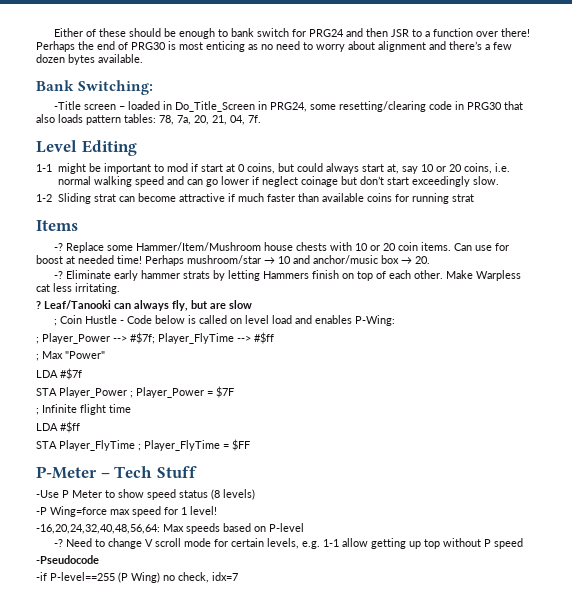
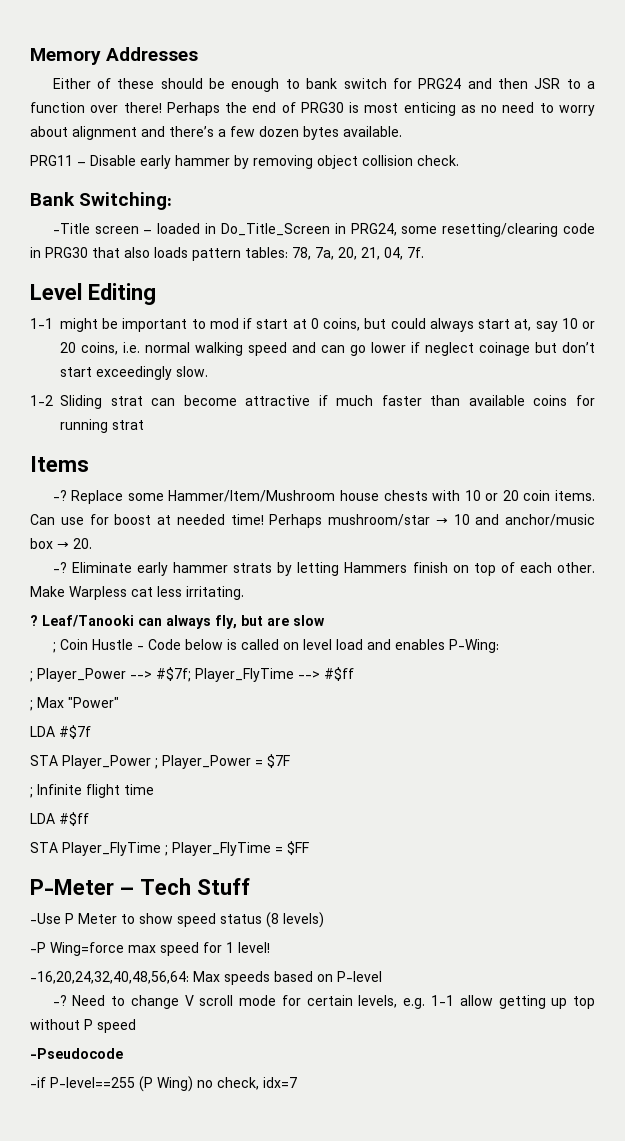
+ Memory Addresses
+ PRG11 – Disable early hammer by removing object collision check.

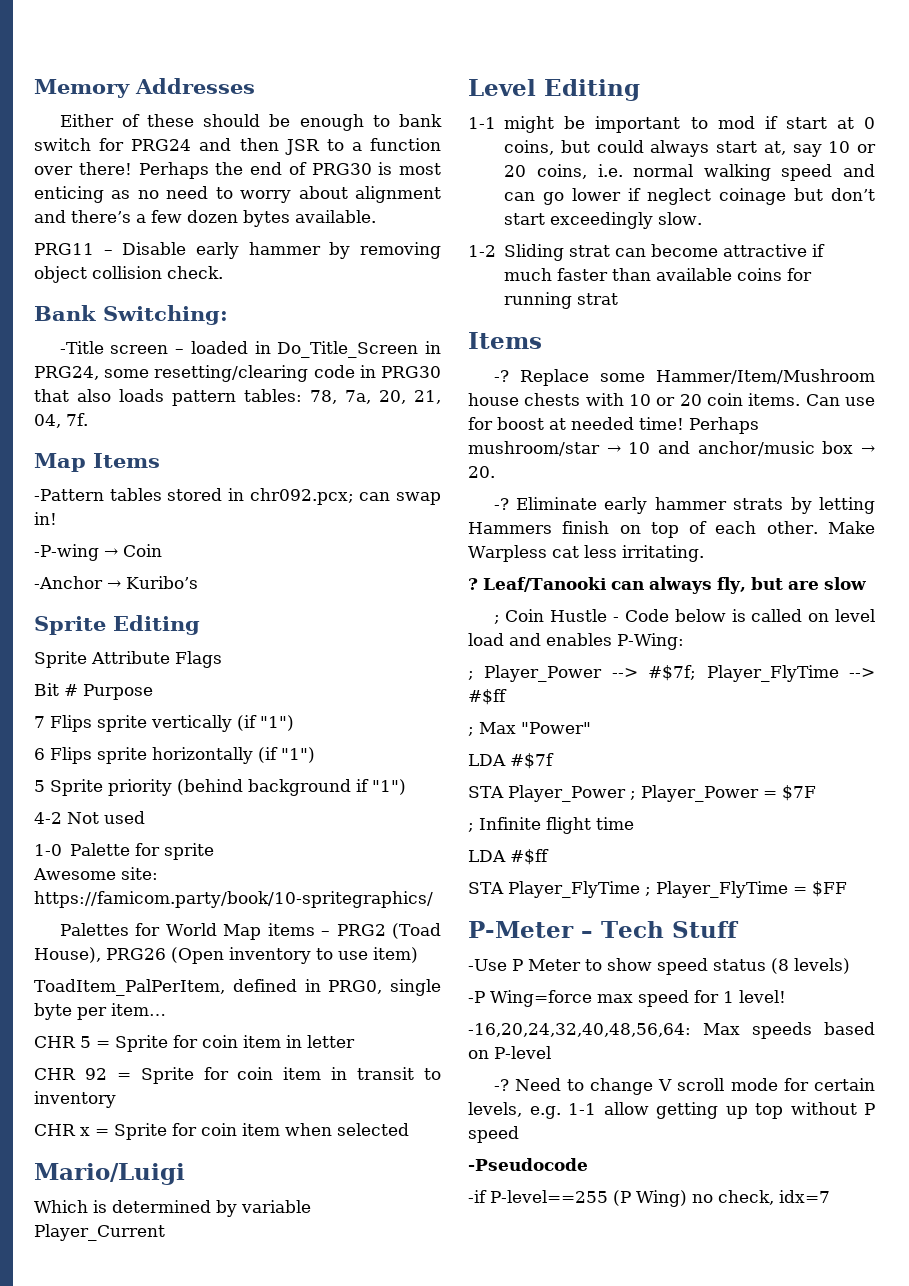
+ Map Items
+ -Pattern tables stored in chr092.pcx; can swap in!
+ -P-wing → Coin
+ -Anchor → Kuribo’s
+ Sprite Editing
+ Sprite Attribute Flags
+ Bit # Purpose
+ 7 Flips sprite vertically (if "1")
+ 6 Flips sprite horizontally (if "1")
+ 5 Sprite priority (behind background if "1")
+ 4-2 Not used
+ 1-0 Palette for sprite
+ Awesome site: https://famicom.party/book/10-spritegraphics/
+ Palettes for World Map items – PRG2 (Toad House), PRG26 (Open inventory to use item)
+ ToadItem_PalPerItem, defined in PRG0, single byte per item…
+ CHR 5 = Sprite for coin item in letter
+ CHR 92 = Sprite for coin item in transit to inventory
+ CHR x = Sprite for coin item when selected
+ Mario/Luigi
+ Which is determined by variable Player_Current

